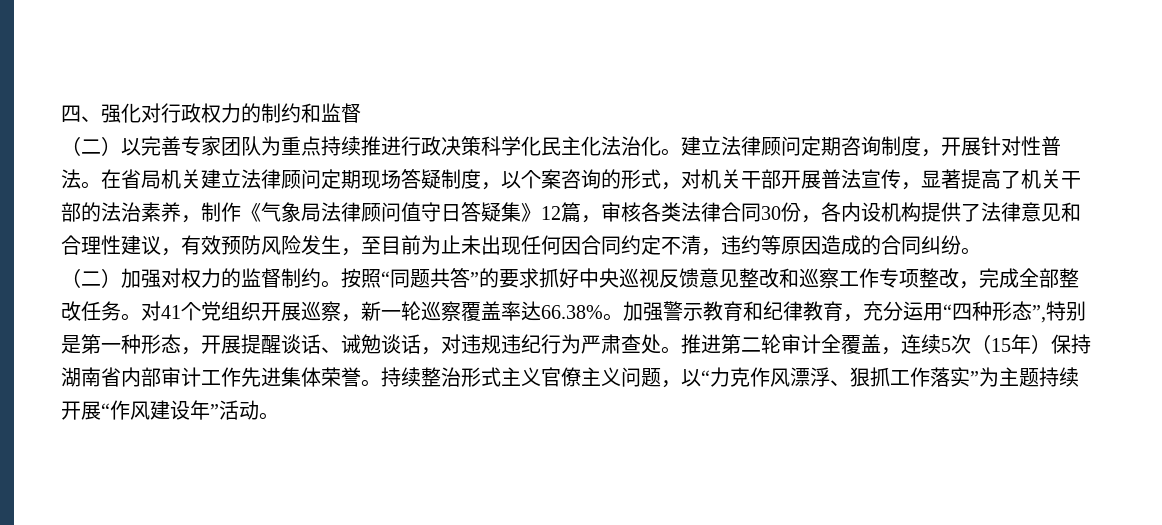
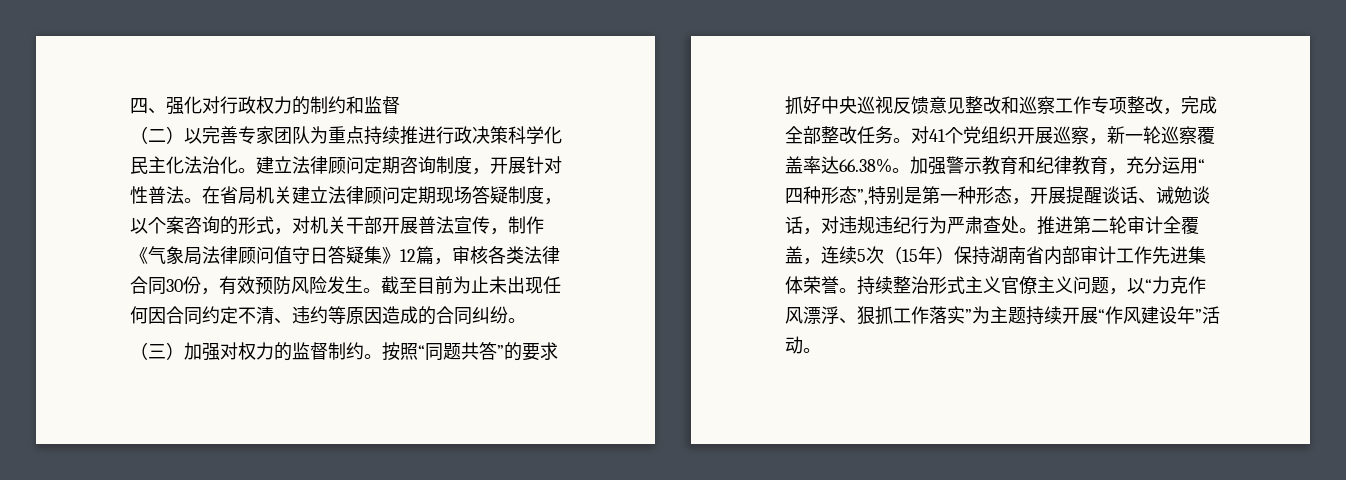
- 在省局机关建立法律顾问定期现场答疑制度，以个案咨询的形式，对机关干部开展普法宣传，显著提高了机关干部的法治素养，制作《气象局法律顾问值守日答疑集》12篇，审核各类法律合同30份，各内设机构提供了法律意见和合理性建议，有效预防风险发生，至目前为止未出现任何因合同约定不清，违约等原因造成的合同纠纷。
+ 在省局机关建立法律顾问定期现场答疑制度，以个案咨询的形式，对机关干部开展普法宣传，制作《气象局法律顾问值守日答疑集》12篇，审核各类法律合同30份，有效预防风险发生。截至目前为止未出现任何因合同约定不清、违约等原因造成的合同纠纷。
- （二）加强对权力的监督制约。
+ （三）加强对权力的监督制约。

